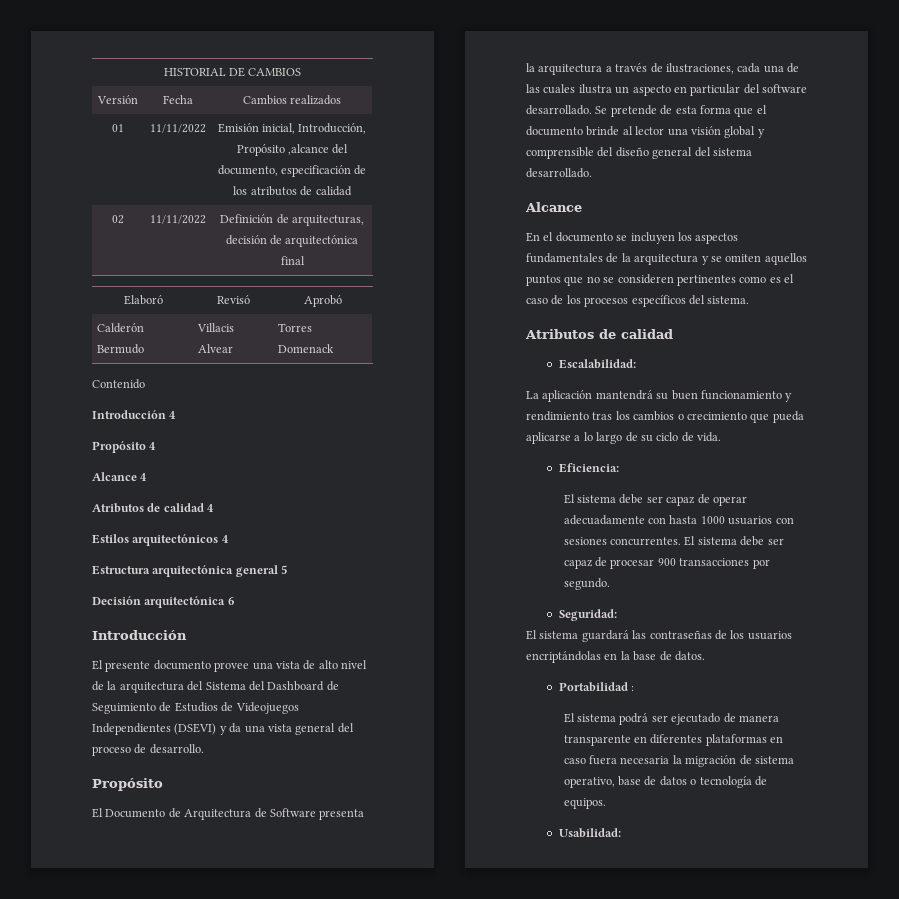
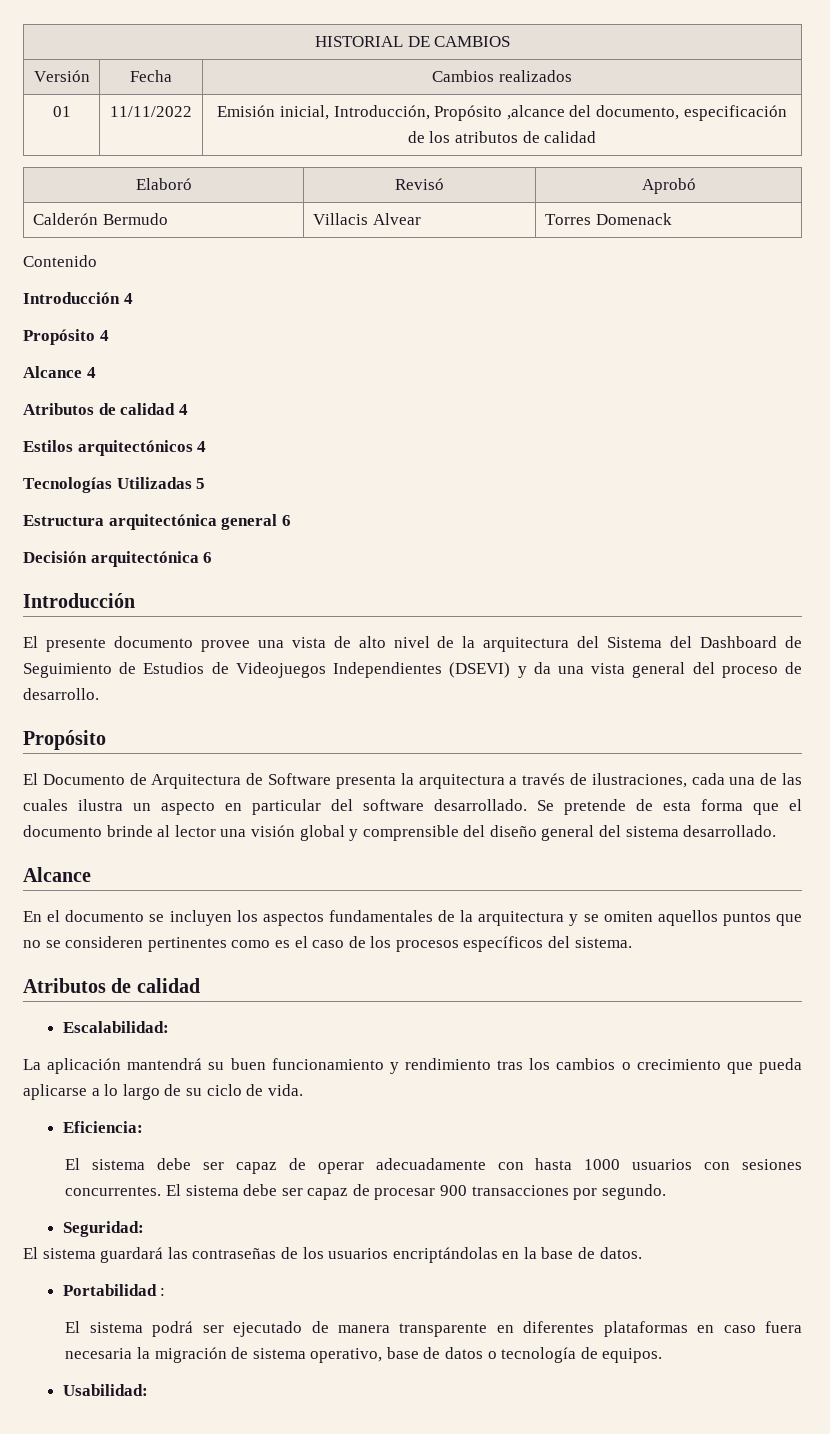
- 02 | 11/11/2022 | Definición de arquitecturas, decisión de arquitectónica final
+ Tecnologías Utilizadas 5
- Estructura arquitectónica general 5
+ Estructura arquitectónica general 6

